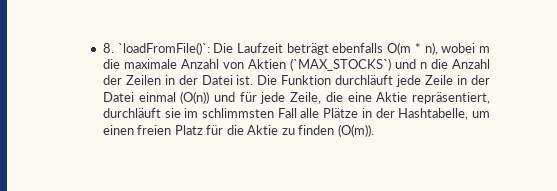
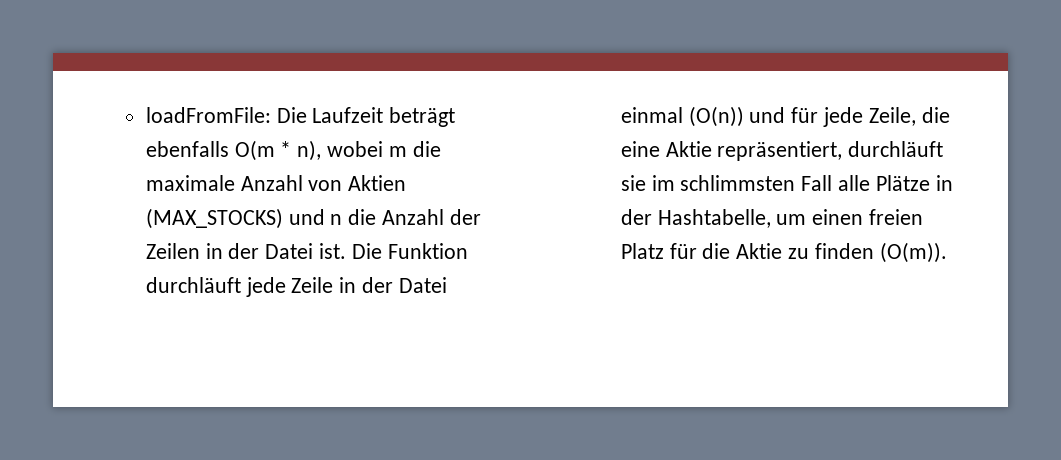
- 8. `loadFromFile()`: Die Laufzeit beträgt ebenfalls O(m * n), wobei m die maximale Anzahl von Aktien (`MAX_STOCKS`) und n die Anzahl der Zeilen in der Datei ist.
+ loadFromFile: Die Laufzeit beträgt ebenfalls O(m * n), wobei m die maximale Anzahl von Aktien (MAX_STOCKS) und n die Anzahl der Zeilen in der Datei ist.

